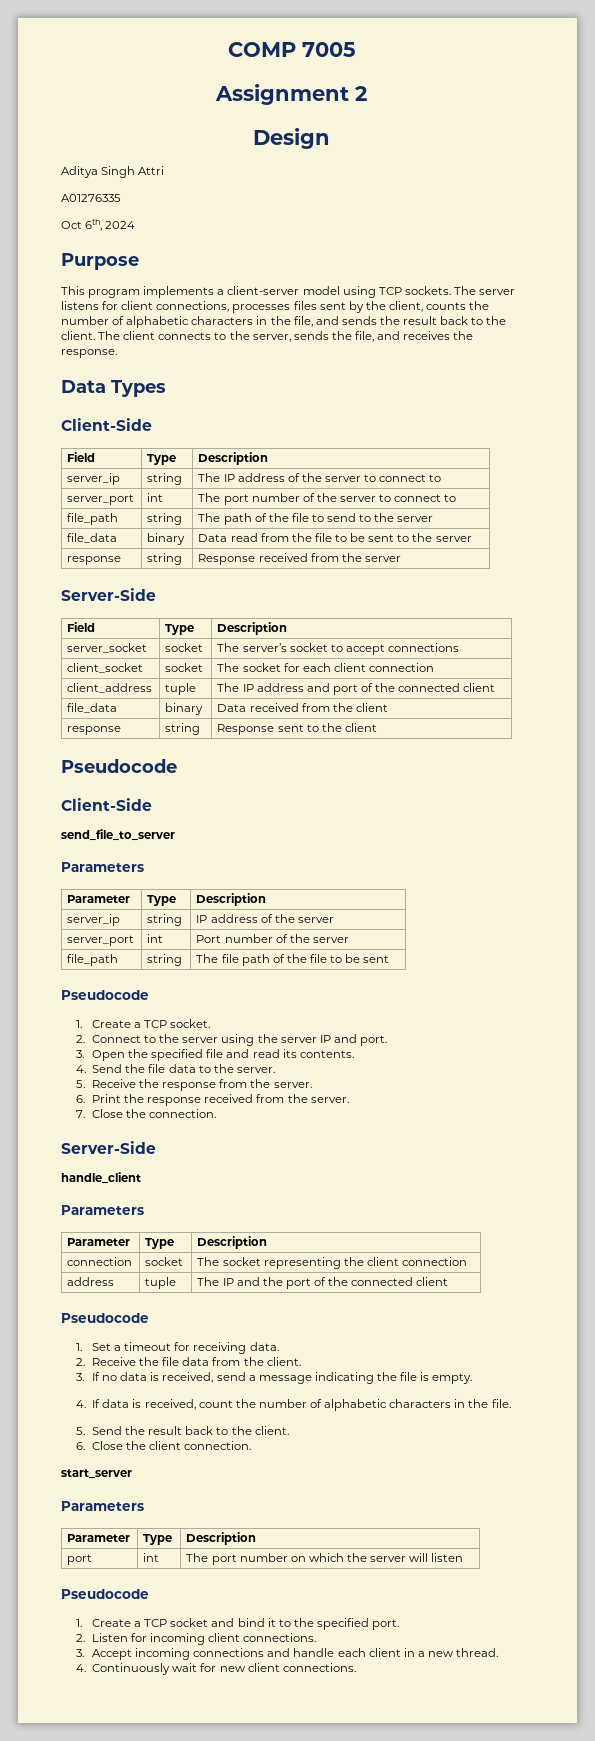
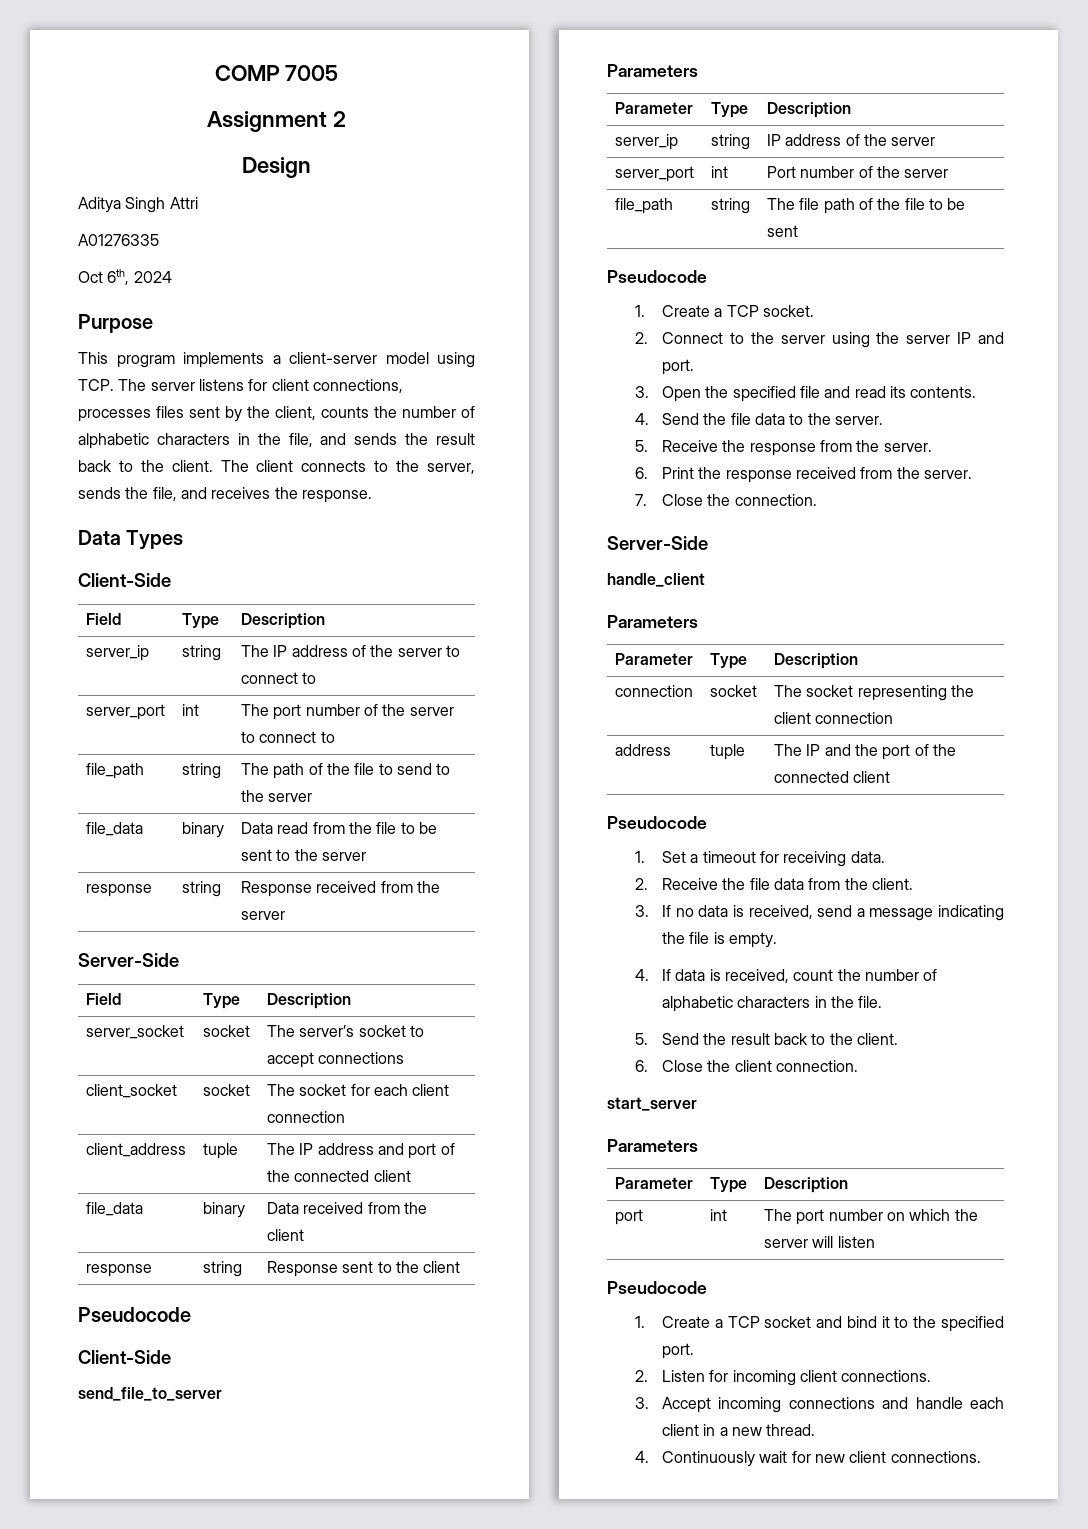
- This program implements a client-server model using TCP sockets. The server listens for client connections, processes files sent by the client, counts the number of alphabetic characters in the file, and sends the result back to the client.
+ This program implements a client-server model using TCP. The server listens for client connections, processes files sent by the client, counts the number of alphabetic characters in the file, and sends the result back to the client.

